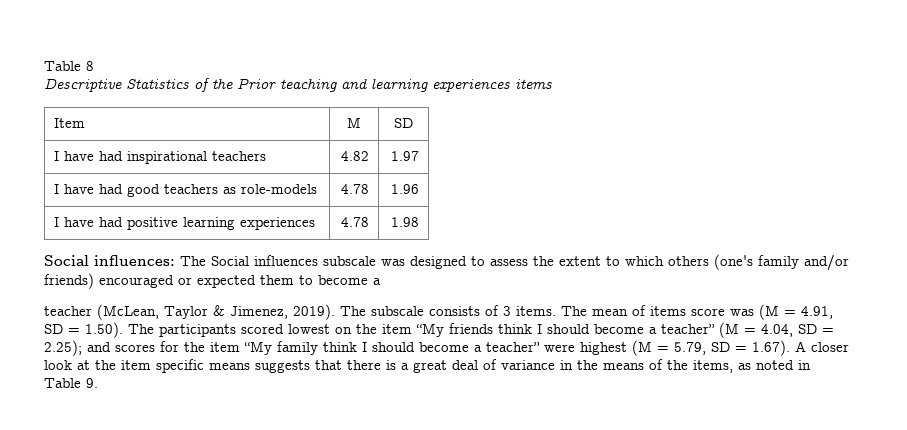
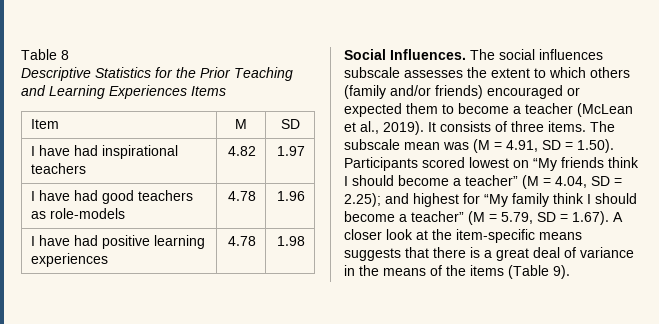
- Descriptive Statistics of the Prior teaching and learning experiences items
+ Descriptive Statistics for the Prior Teaching and Learning Experiences Items
- Social influences: The Social influences subscale was designed to assess the extent to which others (one's family and/or friends) encouraged or expected them to become a
- teacher (McLean, Taylor & Jimenez, 2019). The subscale consists of 3 items. The mean of items score was (M = 4.91, SD = 1.50). The participants scored lowest on the item “My friends think I should become a teacher” (M = 4.04, SD = 2.25);
+ Social Influences. The social influences subscale assesses the extent to which others (family and/or friends) encouraged or expected them to become a teacher (McLean et al., 2019). It consists of three items. The subscale mean was (M = 4.91, SD = 1.50). Participants scored lowest on “My friends think I should become a teacher” (M = 4.04, SD = 2.25);
- and scores for the item “My family think I should become a teacher” were highest (M = 5.79, SD = 1.67). A closer look at the item specific means suggests that there is a great deal of variance in the means of the items, as noted in Table 9.
+ and highest for “My family think I should become a teacher” (M = 5.79, SD = 1.67). A closer look at the item-specific means suggests that there is a great deal of variance in the means of the items (Table 9).

